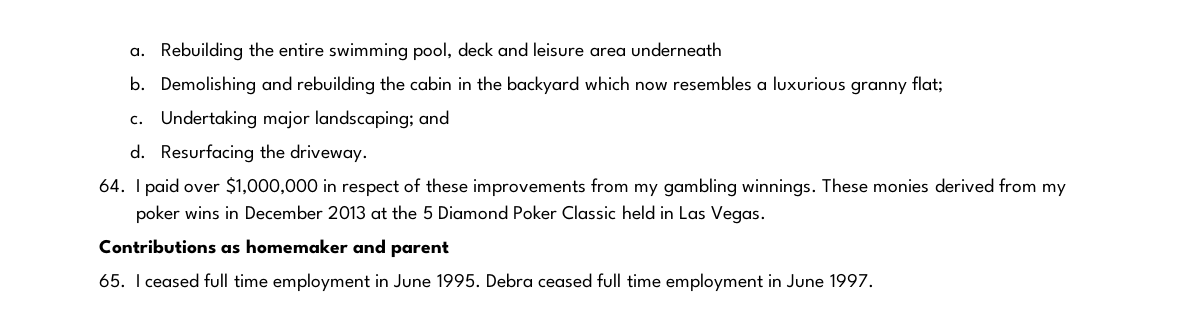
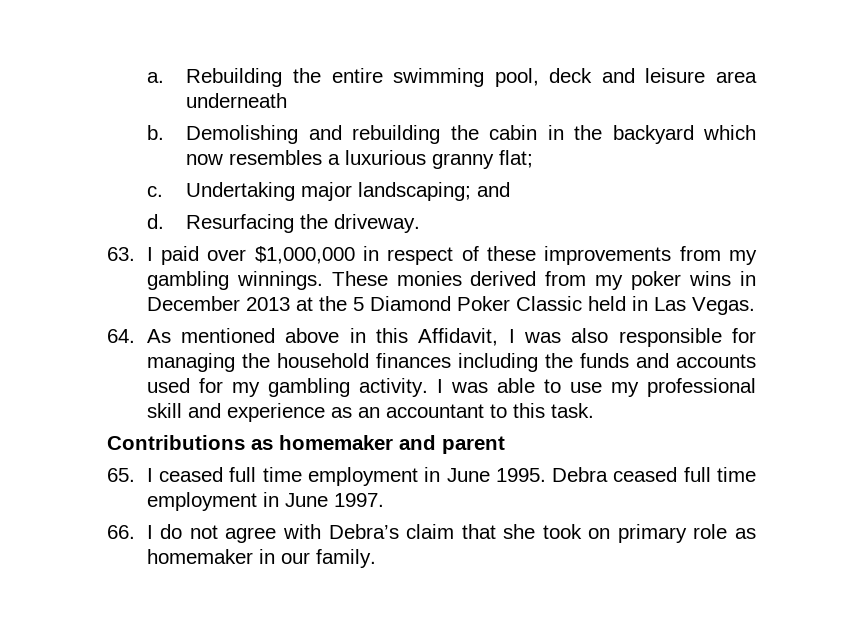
- 64. I paid over $1,000,000 in respect of these improvements from my gambling winnings.
+ 63. I paid over $1,000,000 in respect of these improvements from my gambling winnings.
+ 64. As mentioned above in this Affidavit, I was also responsible for managing the household finances including the funds and accounts used for my gambling activity. I was able to use my professional skill and experience as an accountant to this task.
+ 66. I do not agree with Debra’s claim that she took on primary role as homemaker in our family.

